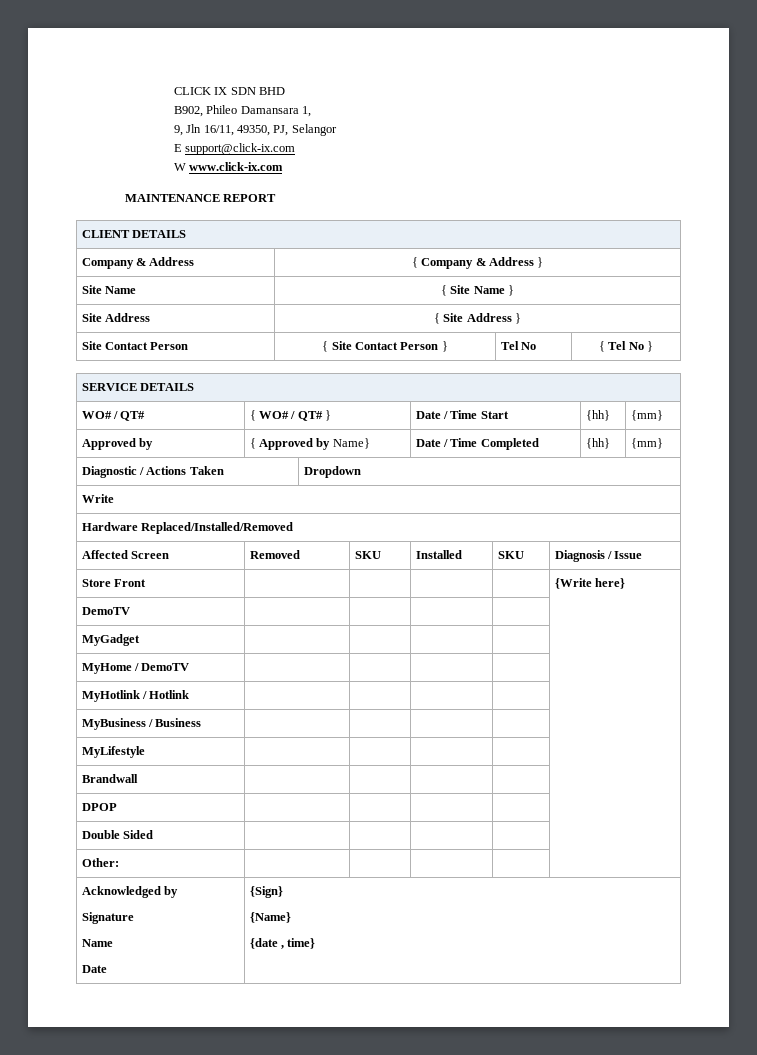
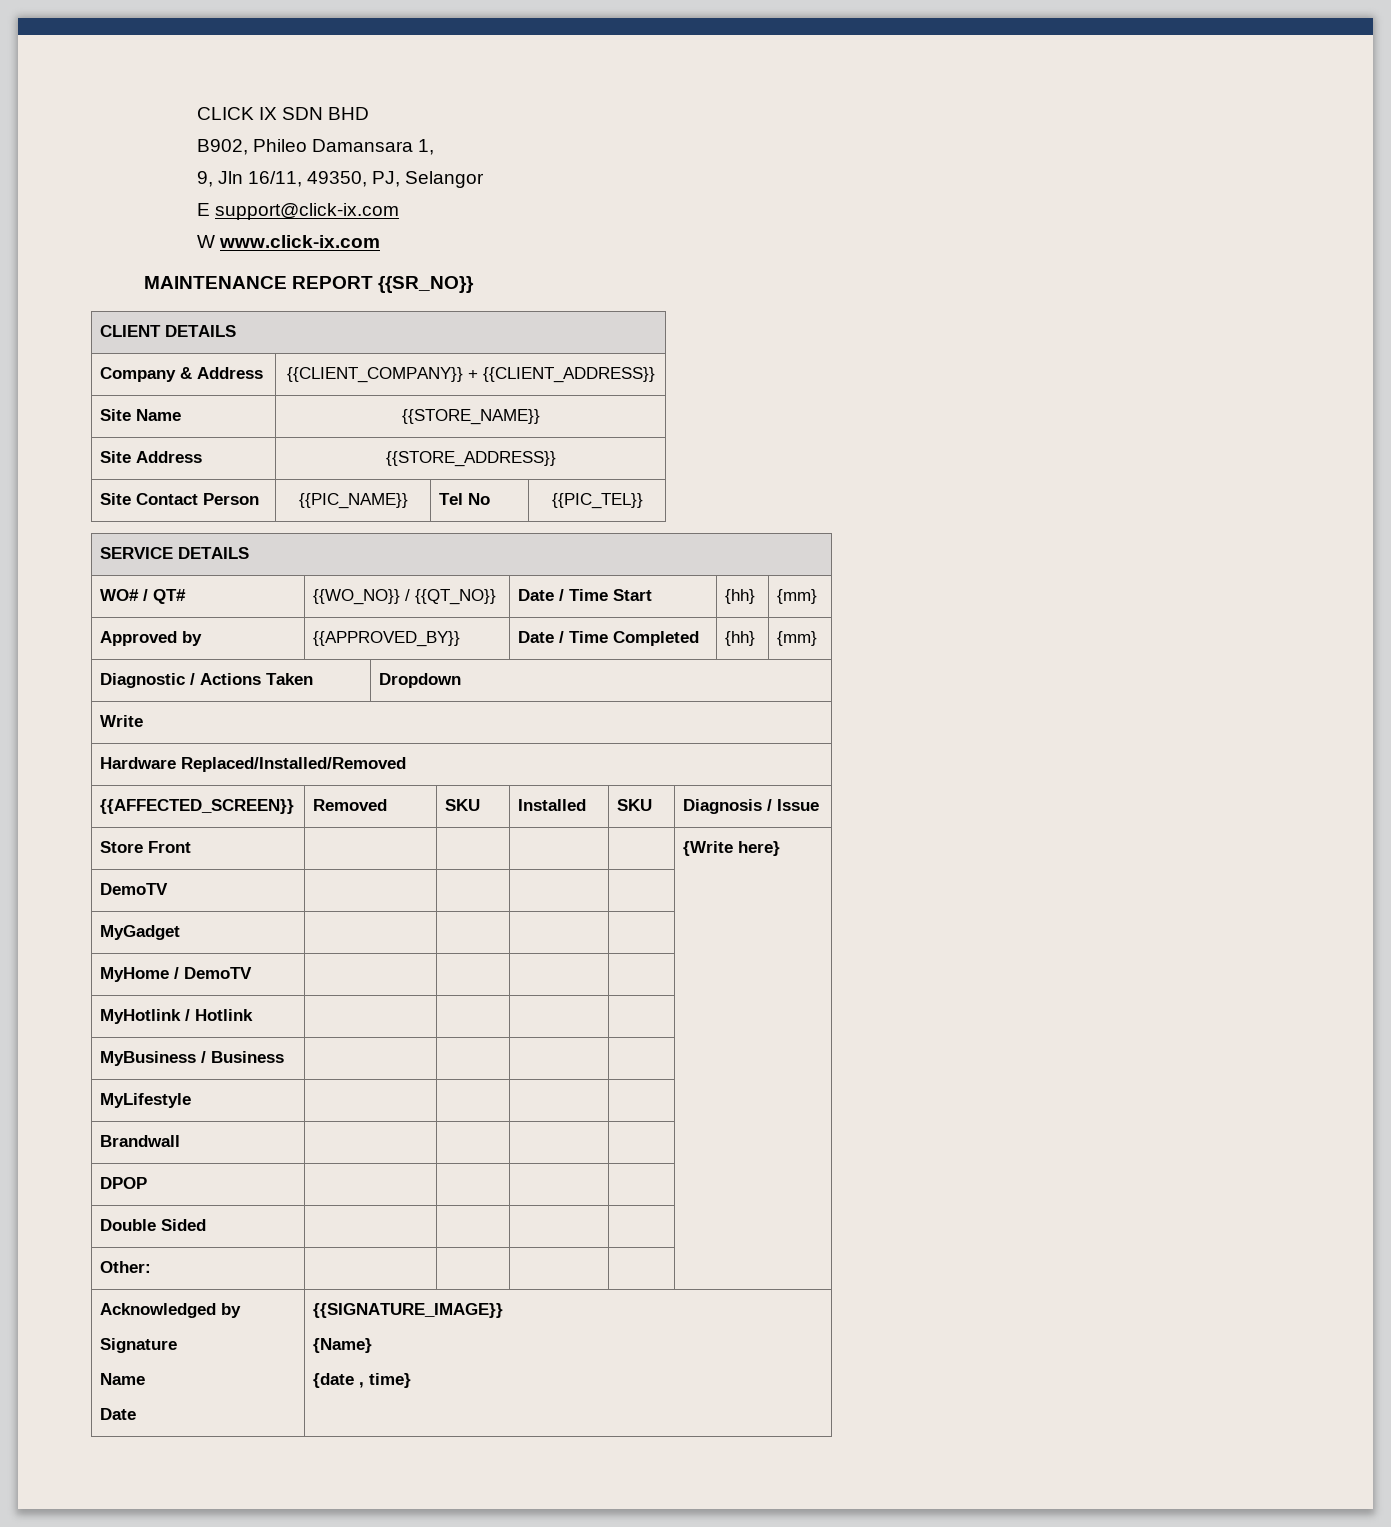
- MAINTENANCE REPORT
+ MAINTENANCE REPORT {{SR_NO}}
- Company & Address | { Company & Address }
- Site Name | { Site Name }
- Site Address | { Site Address }
- Site Contact Person | { Site Contact Person } | Tel No | { Tel No }
+ Company & Address | {{CLIENT_COMPANY}} + {{CLIENT_ADDRESS}}
+ Site Name | {{STORE_NAME}}
+ Site Address | {{STORE_ADDRESS}}
+ Site Contact Person | {{PIC_NAME}} | Tel No | {{PIC_TEL}}
- WO# / QT# | { WO# / QT# } | Date / Time Start | {hh} | {mm}
+ WO# / QT# | {{WO_NO}} / {{QT_NO}} | Date / Time Start | {hh} | {mm}
- Approved by | { Approved by Name} | Date / Time Completed | {hh} | {mm}
+ Approved by | {{APPROVED_BY}} | Date / Time Completed | {hh} | {mm}
- Affected Screen | Removed | SKU | Installed | SKU | Diagnosis / Issue
+ {{AFFECTED_SCREEN}} | Removed | SKU | Installed | SKU | Diagnosis / Issue
  Acknowledged by
  Signature
  Name
- Date | {Sign}
+ Date | {{SIGNATURE_IMAGE}}

